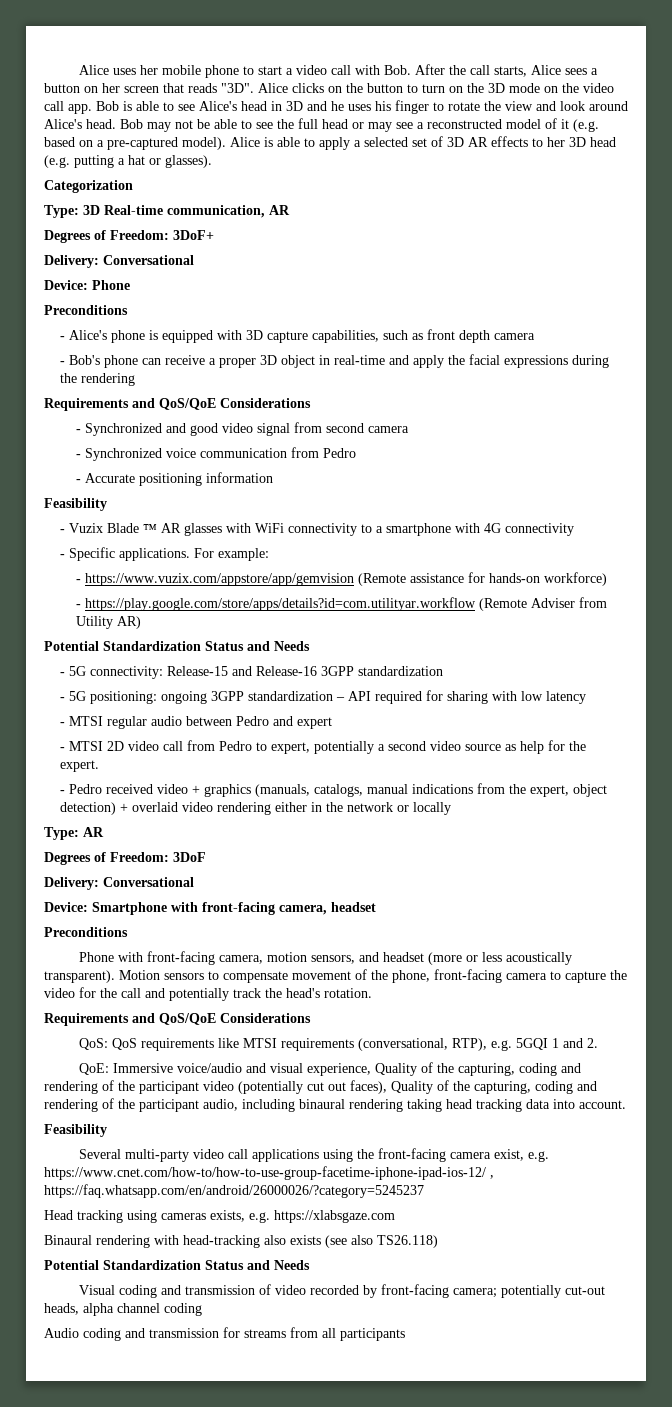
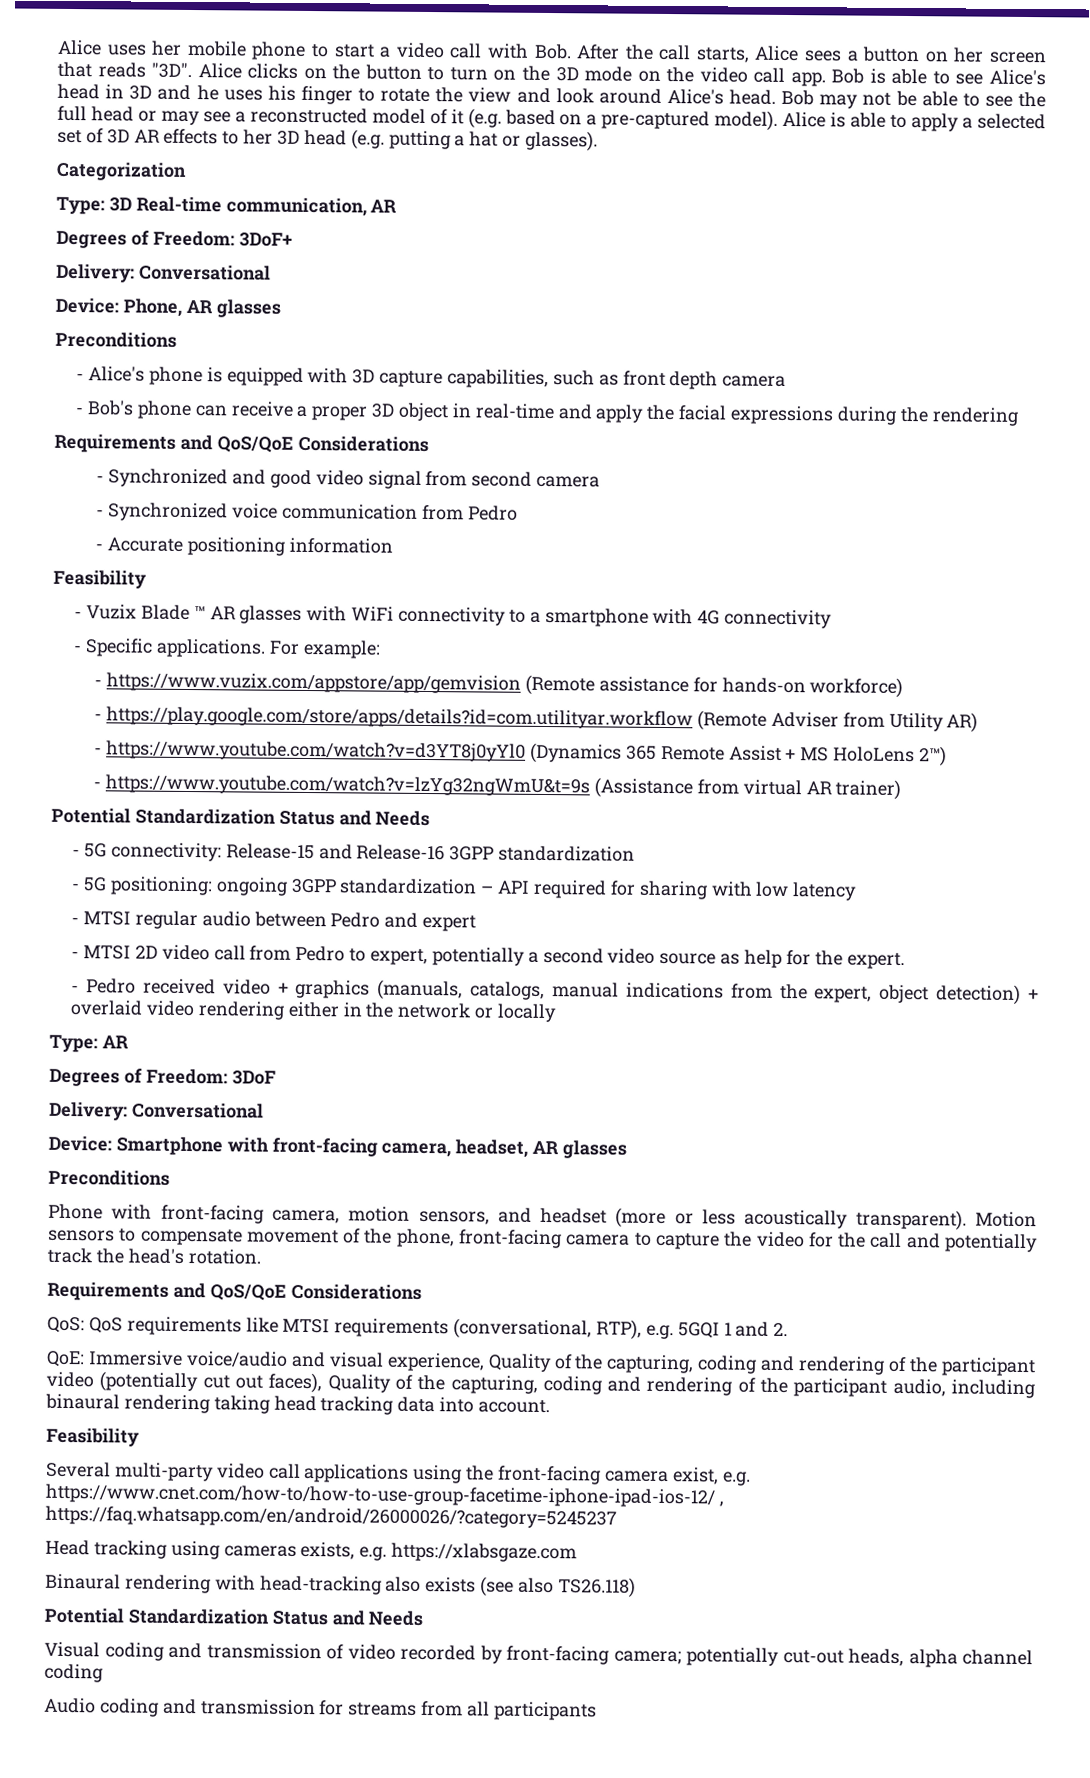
- Device: Phone
+ Device: Phone, AR glasses
+ - https://www.youtube.com/watch?v=d3YT8j0yYl0 (Dynamics 365 Remote Assist + MS HoloLens 2™)
+ - https://www.youtube.com/watch?v=lzYg32ngWmU&t=9s (Assistance from virtual AR trainer)
- Device: Smartphone with front-facing camera, headset
+ Device: Smartphone with front-facing camera, headset, AR glasses

